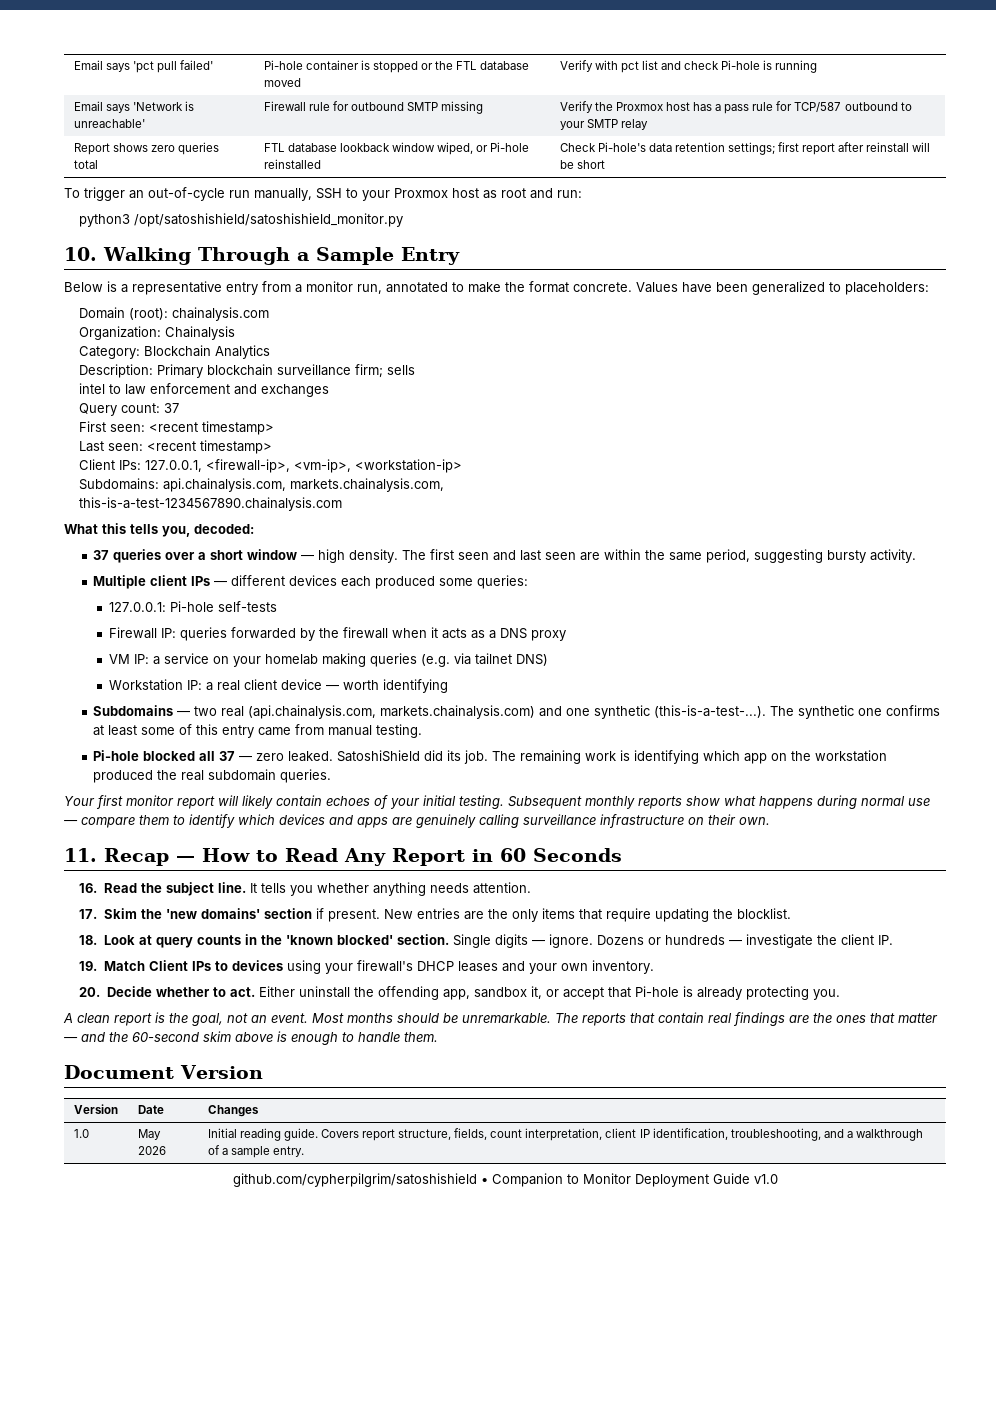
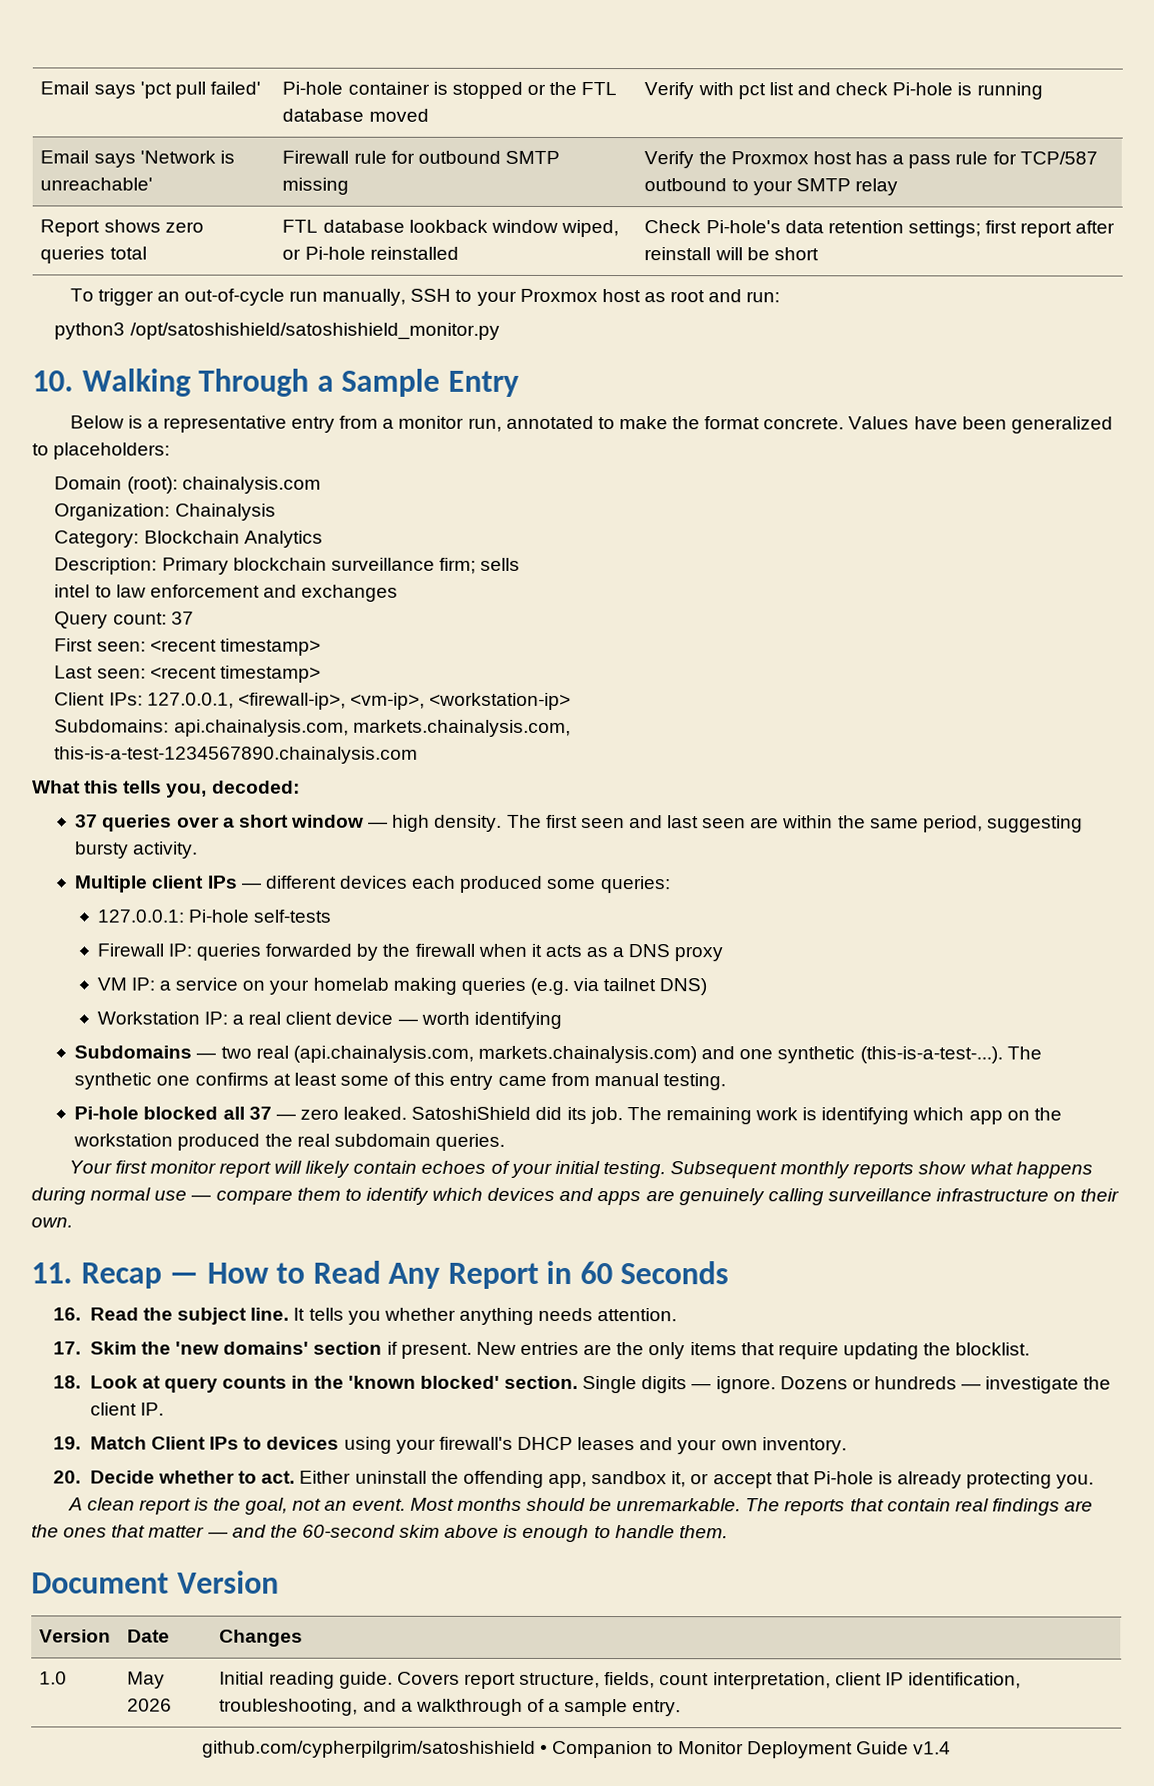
- github.com/cypherpilgrim/satoshishield • Companion to Monitor Deployment Guide v1.0
+ github.com/cypherpilgrim/satoshishield • Companion to Monitor Deployment Guide v1.4

